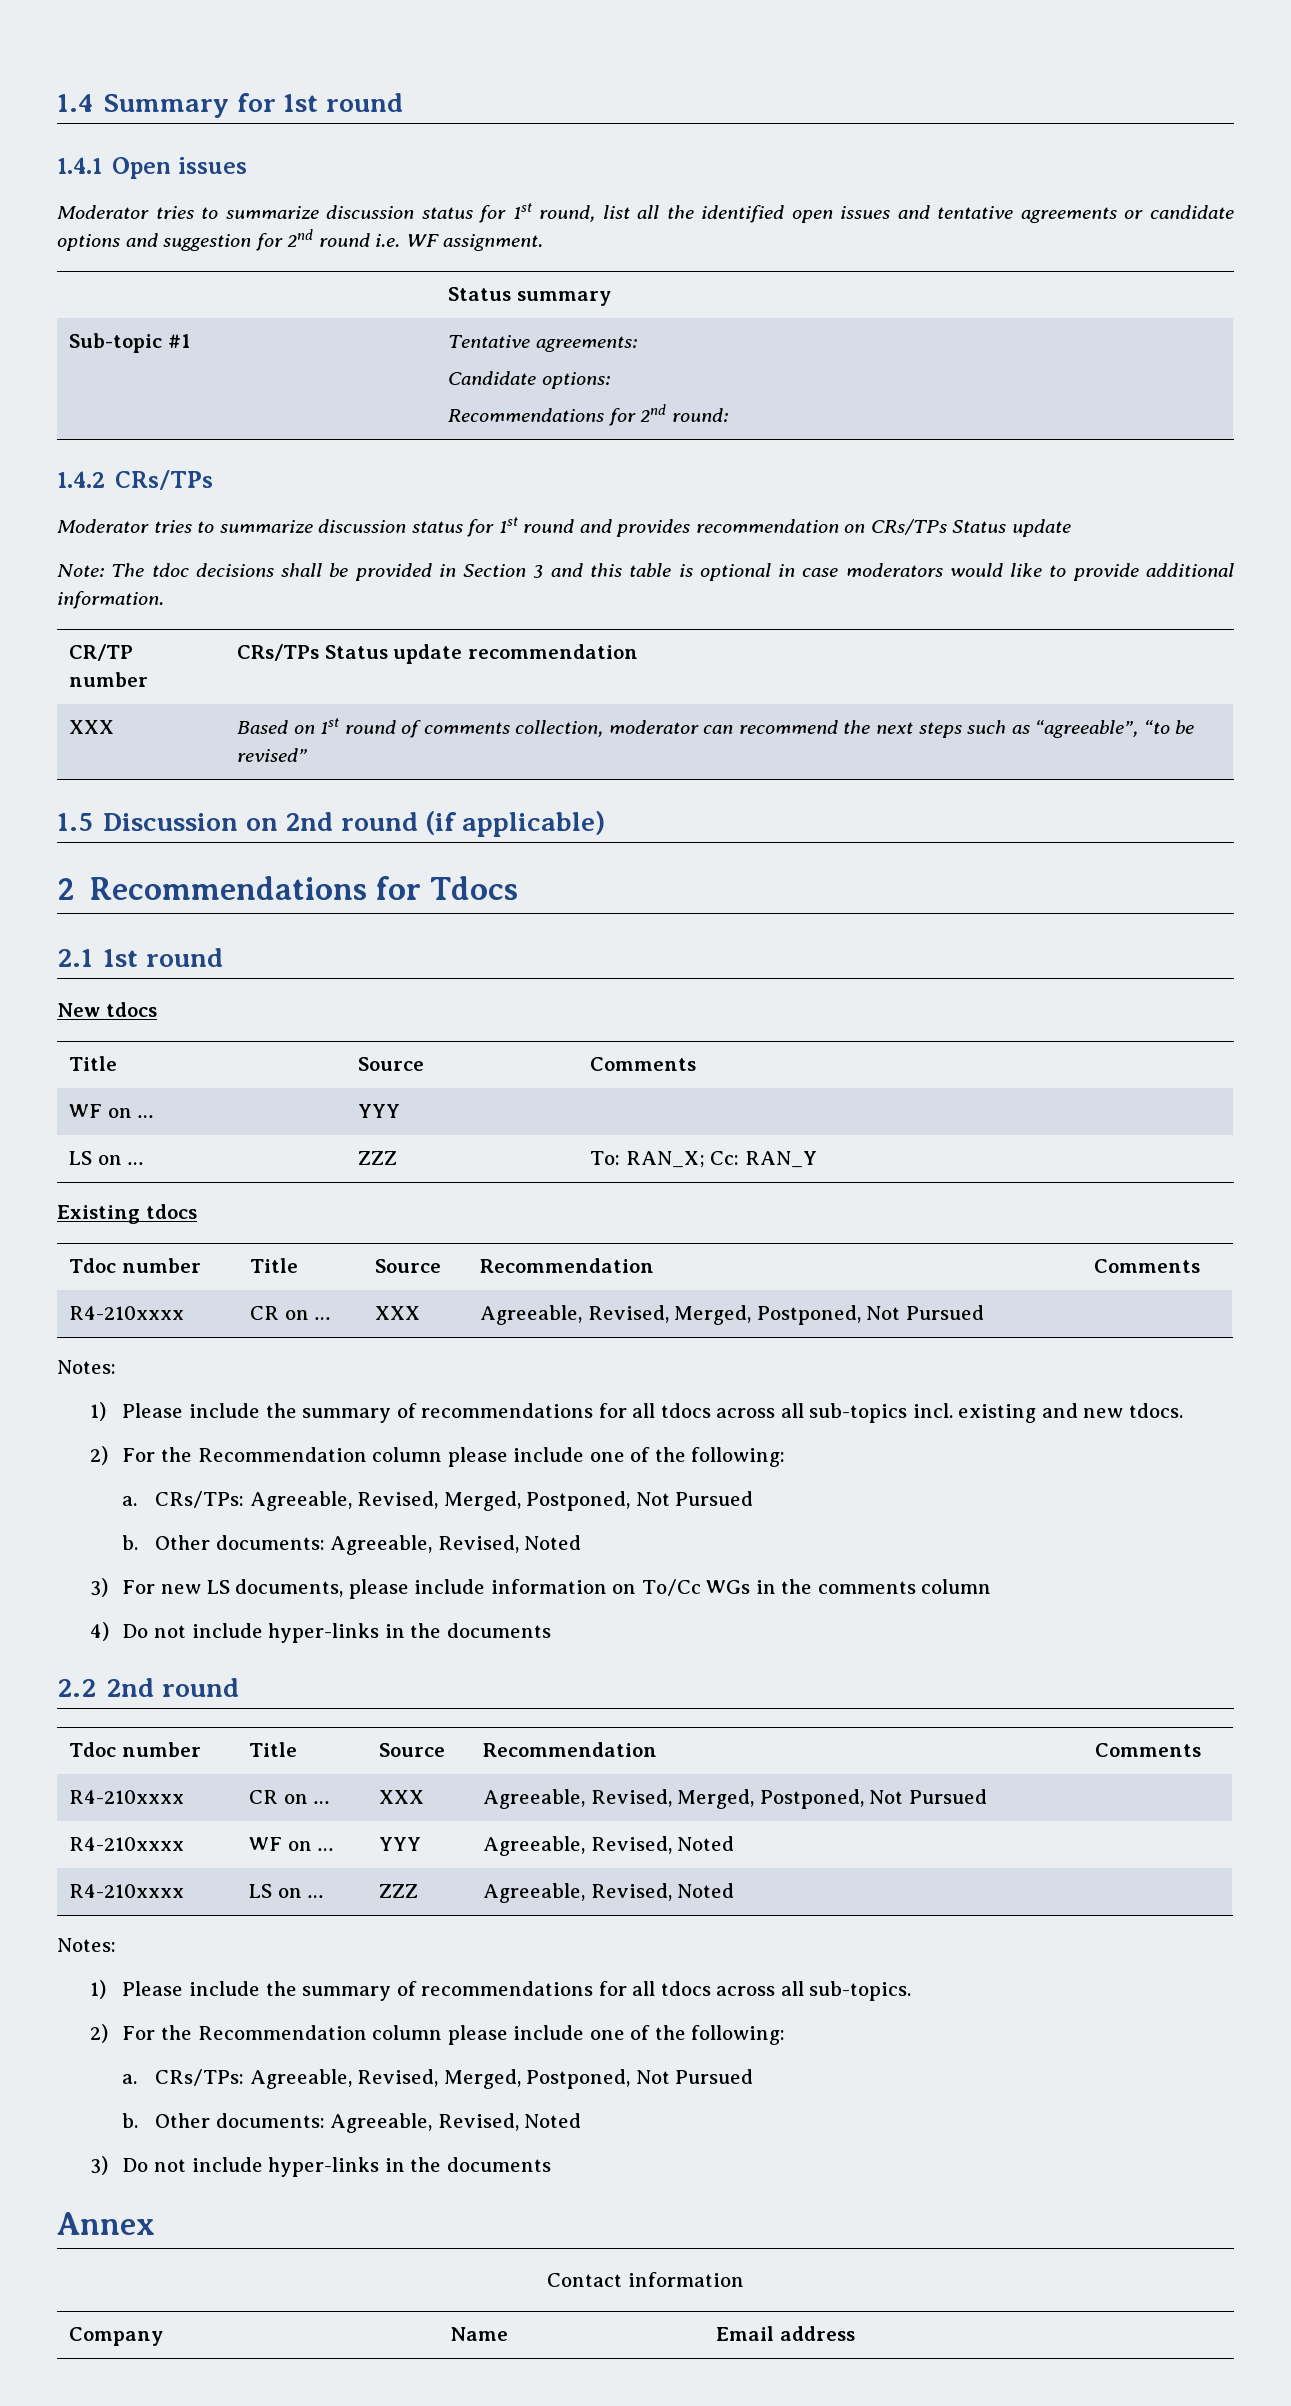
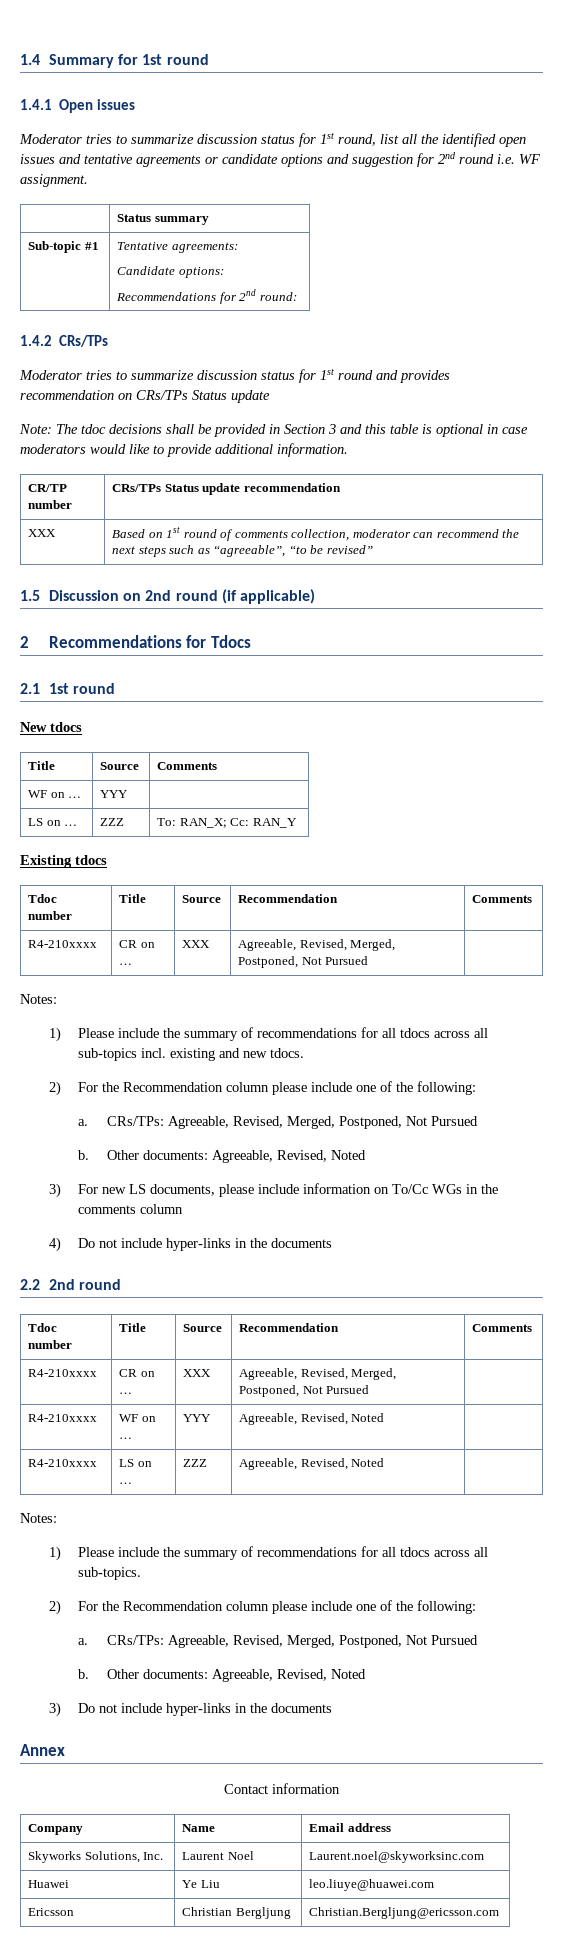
+ Skyworks Solutions, Inc. | Laurent Noel | Laurent.noel@skyworksinc.com
+ Huawei | Ye Liu | leo.liuye@huawei.com
+ Ericsson | Christian Bergljung | Christian.Bergljung@ericsson.com

